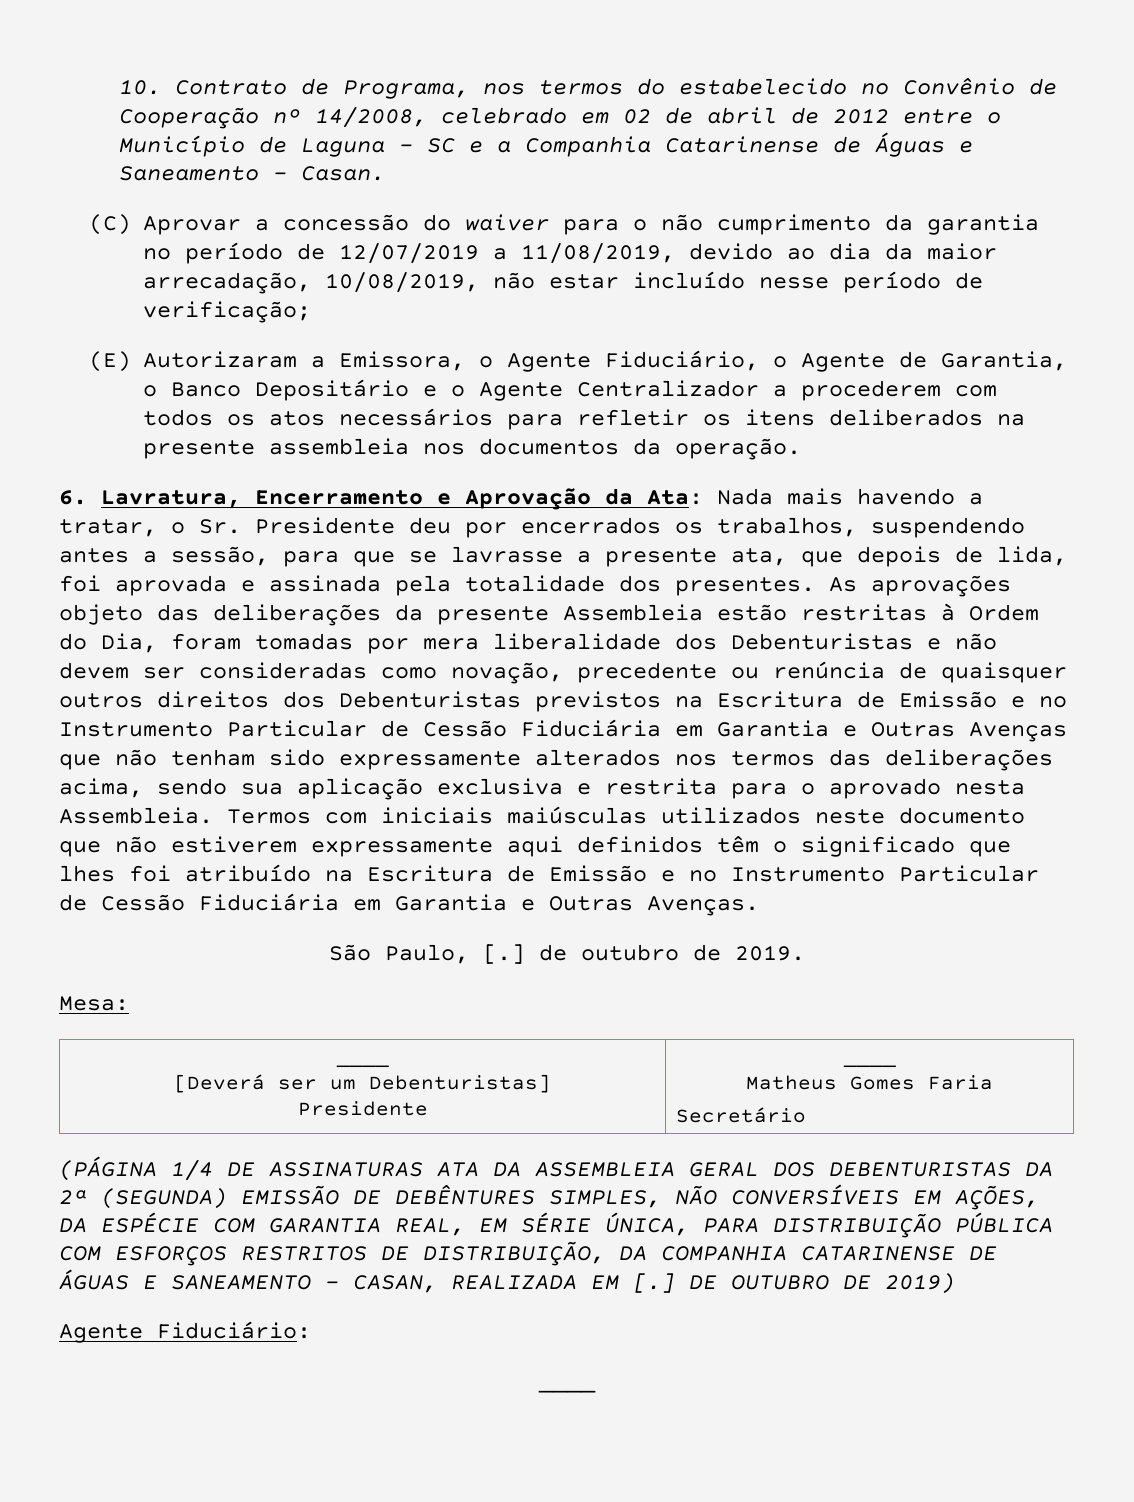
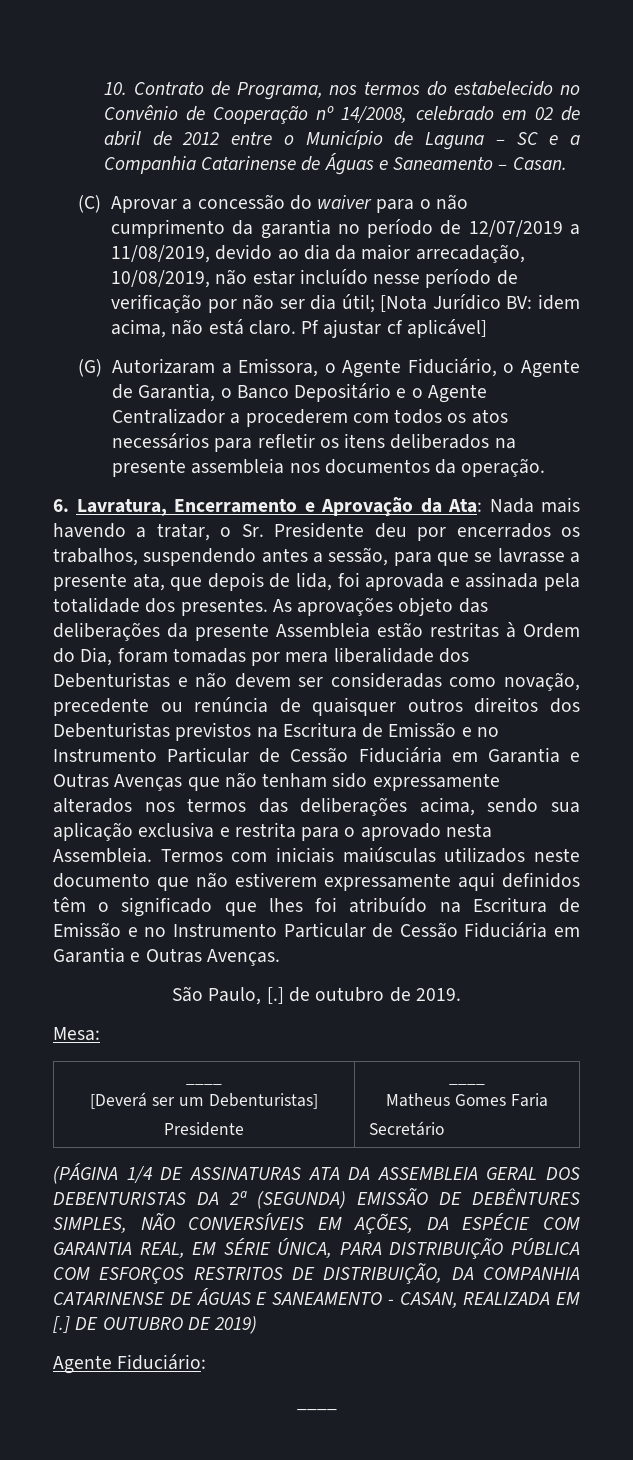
- (C) Aprovar a concessão do waiver para o não cumprimento da garantia no período de 12/07/2019 a 11/08/2019, devido ao dia da maior arrecadação, 10/08/2019, não estar incluído nesse período de verificação;
- (E) Autorizaram a Emissora, o Agente Fiduciário, o Agente de Garantia, o Banco Depositário e o Agente Centralizador a procederem com todos os atos necessários para refletir os itens deliberados na presente assembleia nos documentos da operação.
+ (C) Aprovar a concessão do waiver para o não cumprimento da garantia no período de 12/07/2019 a 11/08/2019, devido ao dia da maior arrecadação, 10/08/2019, não estar incluído nesse período de verificação por não ser dia útil; [Nota Jurídico BV: idem acima, não está claro. Pf ajustar cf aplicável]
+ (G) Autorizaram a Emissora, o Agente Fiduciário, o Agente de Garantia, o Banco Depositário e o Agente Centralizador a procederem com todos os atos necessários para refletir os itens deliberados na presente assembleia nos documentos da operação.

